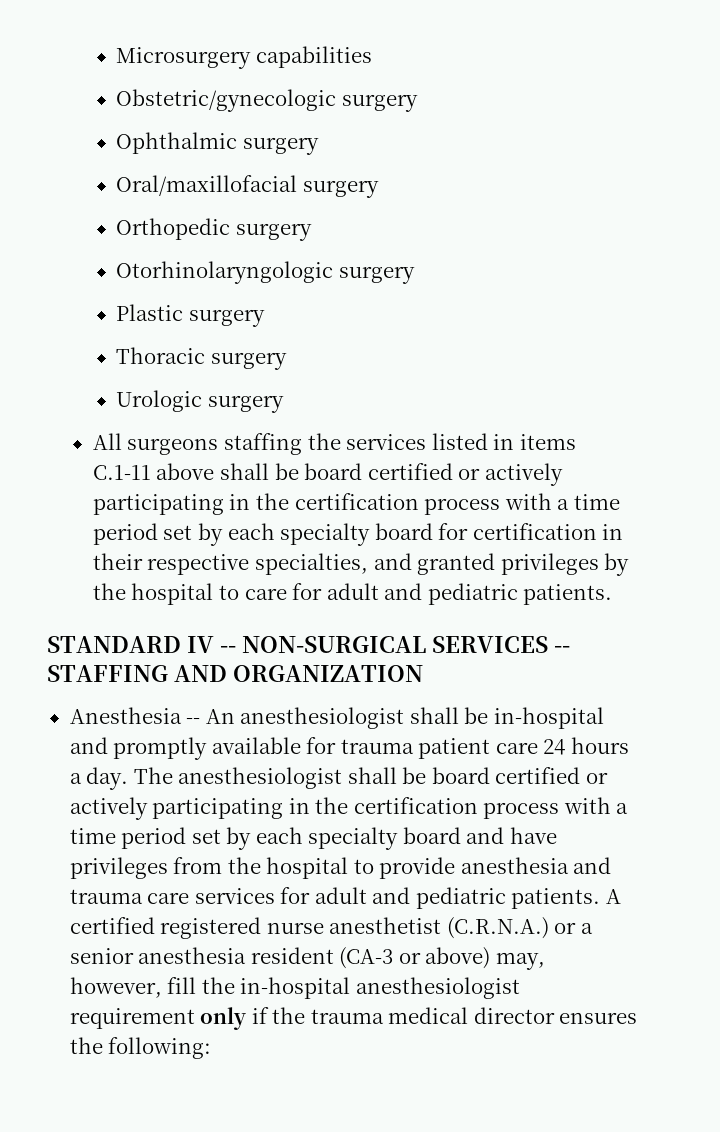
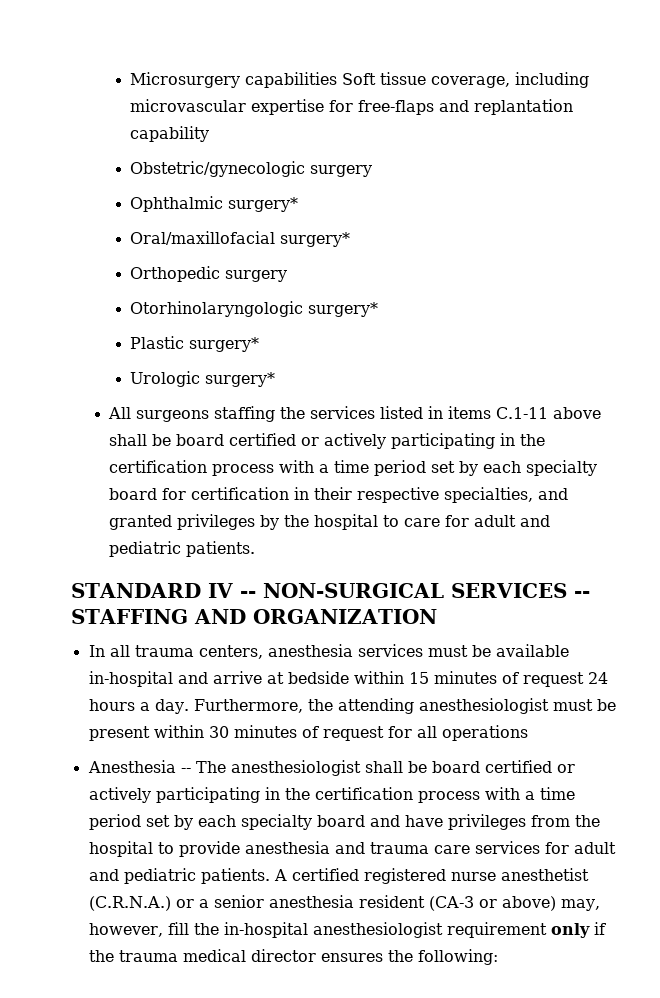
- Microsurgery capabilities
+ Microsurgery capabilities Soft tissue coverage, including microvascular expertise for free-flaps and replantation capability
- Ophthalmic surgery
+ Ophthalmic surgery*
- Oral/maxillofacial surgery
+ Oral/maxillofacial surgery*
- Otorhinolaryngologic surgery
+ Otorhinolaryngologic surgery*
- Plastic surgery
- Thoracic surgery
+ Plastic surgery*
- Urologic surgery
+ Urologic surgery*
- Anesthesia -- An anesthesiologist shall be in-hospital and promptly available for trauma patient care 24 hours a day. The anesthesiologist shall be board certified or actively participating in the certification process with a time period set by each specialty board and have privileges from the hospital to provide anesthesia and trauma care services for adult and pediatric patients.
+ In all trauma centers, anesthesia services must be available in-hospital and arrive at bedside within 15 minutes of request 24 hours a day. Furthermore, the attending anesthesiologist must be present within 30 minutes of request for all operations
+ Anesthesia -- The anesthesiologist shall be board certified or actively participating in the certification process with a time period set by each specialty board and have privileges from the hospital to provide anesthesia and trauma care services for adult and pediatric patients.

